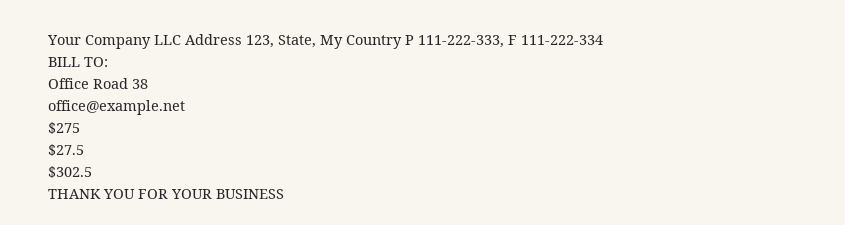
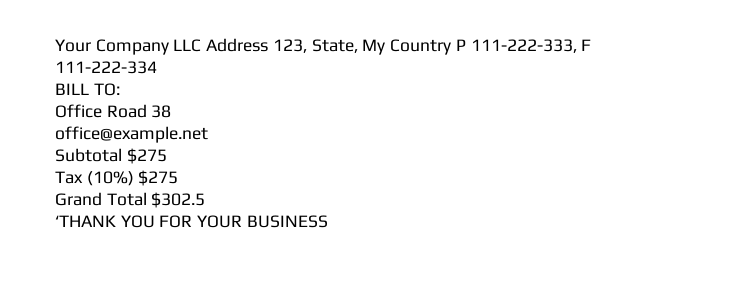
- $275
- $27.5
- $302.5
+ Subtotal $275
+ Tax (10%) $275
+ Grand Total $302.5
- THANK YOU FOR YOUR BUSINESS
+ ‘THANK YOU FOR YOUR BUSINESS

